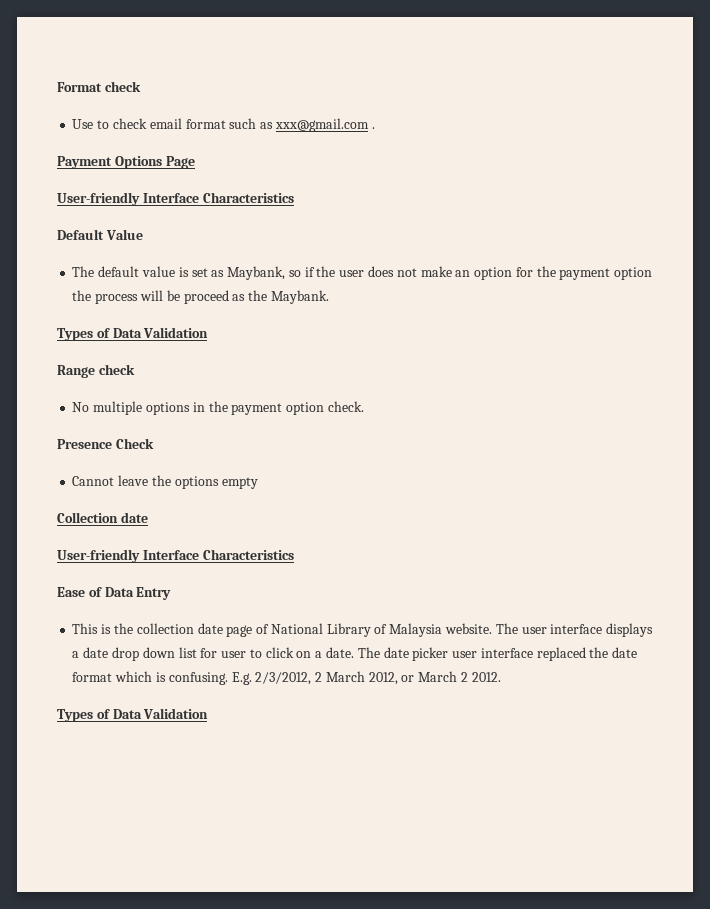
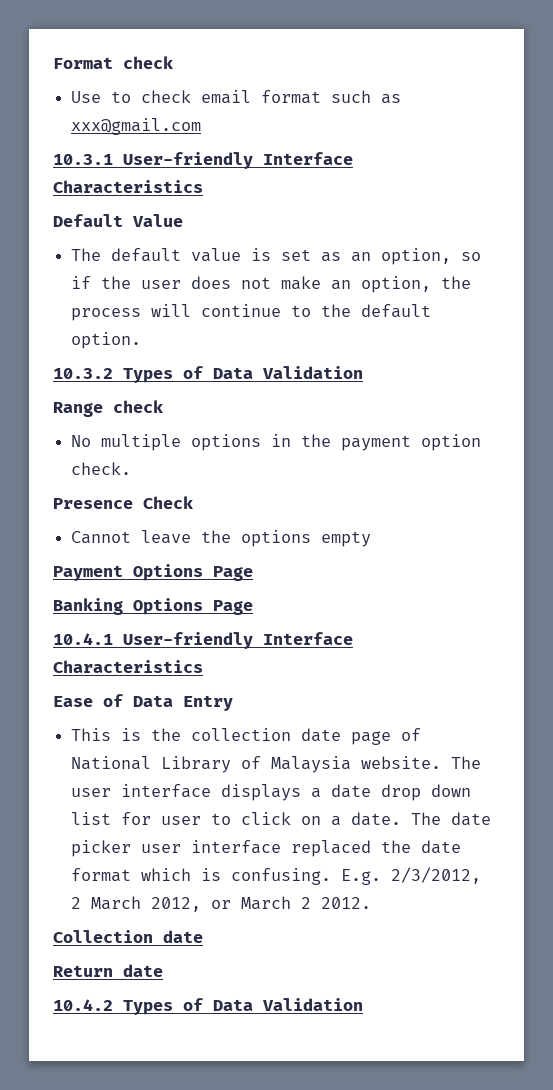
- Use to check email format such as xxx@gmail.com .
- Payment Options Page
- User-friendly Interface Characteristics
+ Use to check email format such as xxx@gmail.com
+ 10.3.1 User-friendly Interface Characteristics
- The default value is set as Maybank, so if the user does not make an option for the payment option the process will be proceed as the Maybank.
- Types of Data Validation
+ The default value is set as an option, so if the user does not make an option, the process will continue to the default option.
+ 10.3.2 Types of Data Validation
- Collection date
- User-friendly Interface Characteristics
+ Payment Options Page
+ Banking Options Page
+ 10.4.1 User-friendly Interface Characteristics
  E.g. 2/3/2012, 2 March 2012, or March 2 2012.
- Types of Data Validation
+ Collection date
+ Return date
+ 10.4.2 Types of Data Validation

